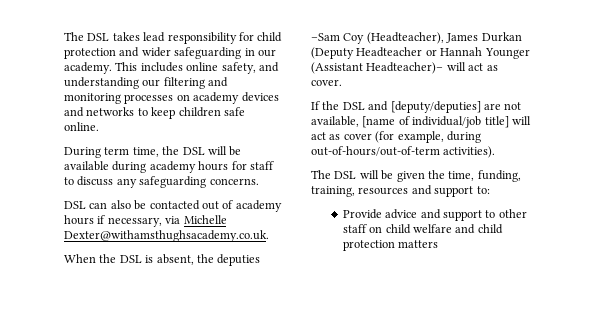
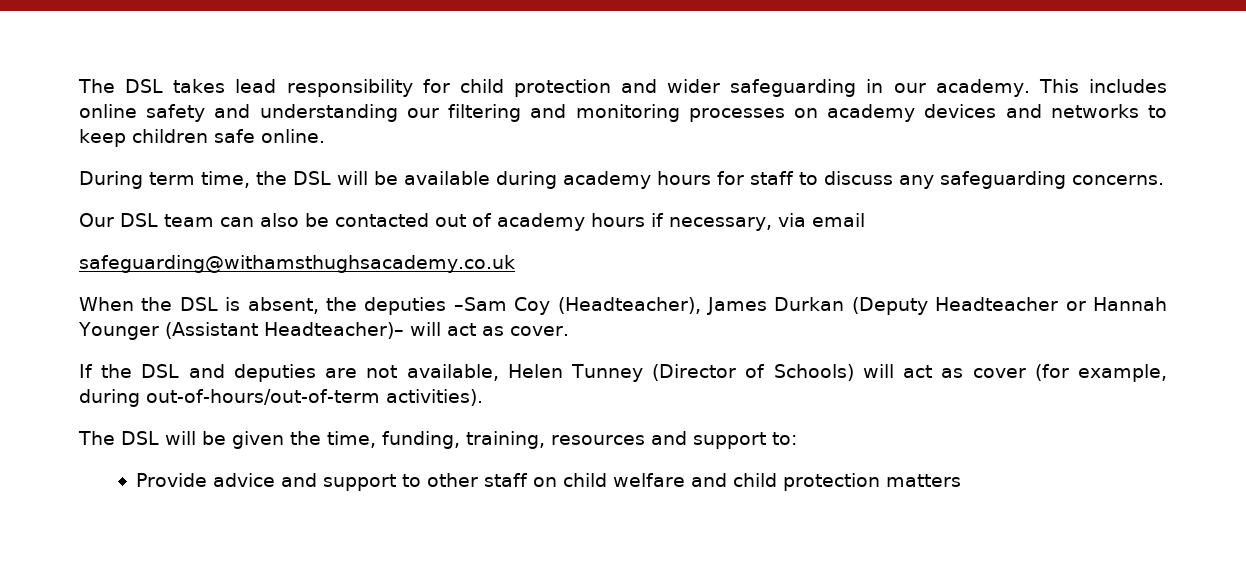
- This includes online safety, and understanding our filtering and monitoring processes on academy devices and networks to keep children safe online.
+ This includes online safety and understanding our filtering and monitoring processes on academy devices and networks to keep children safe online.
- DSL can also be contacted out of academy hours if necessary, via Michelle Dexter@withamsthughsacademy.co.uk.
+ Our DSL team can also be contacted out of academy hours if necessary, via email
+ safeguarding@withamsthughsacademy.co.uk
- If the DSL and [deputy/deputies] are not available, [name of individual/job title] will act as cover (for example, during out-of-hours/out-of-term activities).
+ If the DSL and deputies are not available, Helen Tunney (Director of Schools) will act as cover (for example, during out-of-hours/out-of-term activities).

